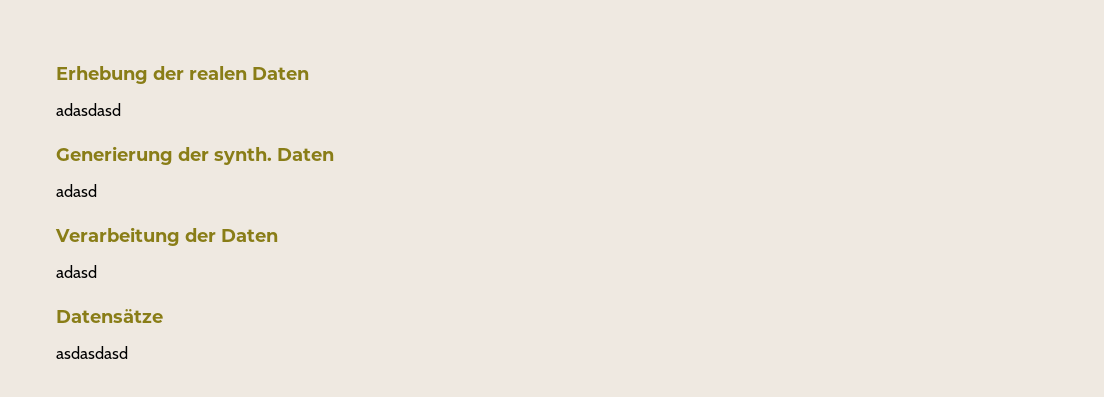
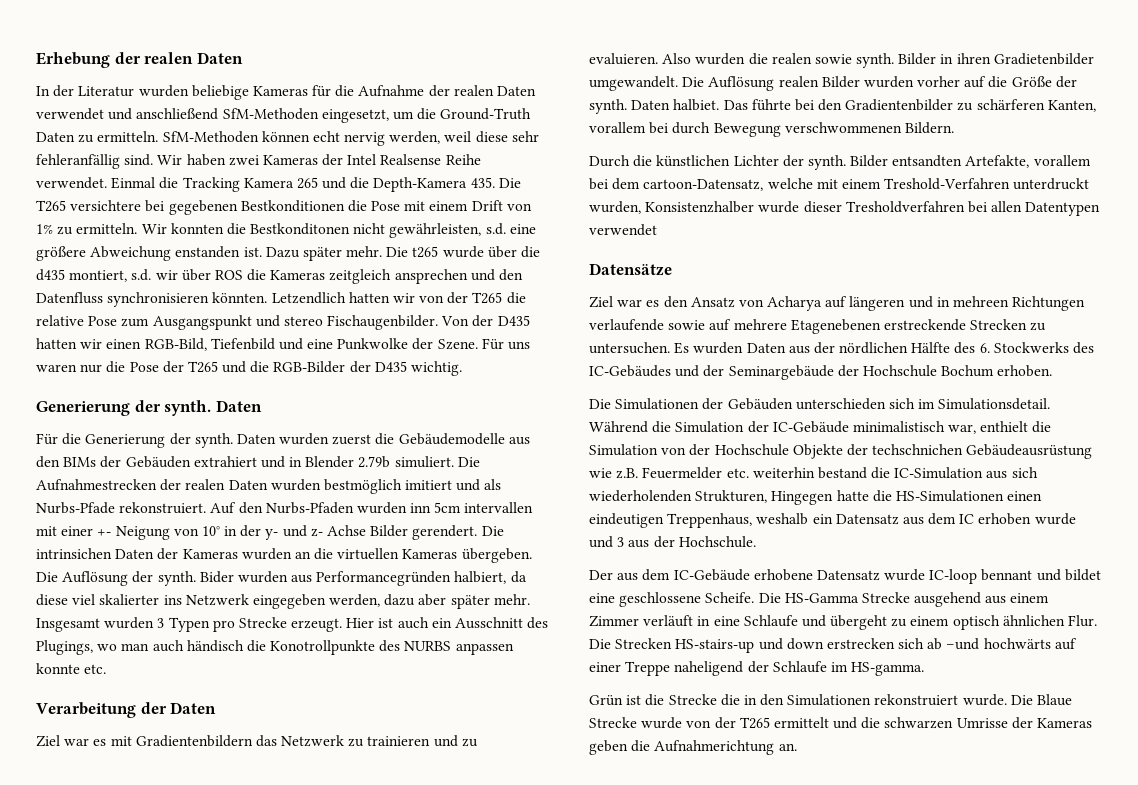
- adasdasd
+ In der Literatur wurden beliebige Kameras für die Aufnahme der realen Daten verwendet und anschließend SfM-Methoden eingesetzt, um die Ground-Truth Daten zu ermitteln. SfM-Methoden können echt nervig werden, weil diese sehr fehleranfällig sind. Wir haben zwei Kameras der Intel Realsense Reihe verwendet. Einmal die Tracking Kamera 265 und die Depth-Kamera 435. Die T265 versichtere bei gegebenen Bestkonditionen die Pose mit einem Drift von 1% zu ermitteln. Wir konnten die Bestkonditonen nicht gewährleisten, s.d. eine größere Abweichung enstanden ist. Dazu später mehr. Die t265 wurde über die d435 montiert, s.d. wir über ROS die Kameras zeitgleich ansprechen und den Datenfluss synchronisieren könnten. Letzendlich hatten wir von der T265 die relative Pose zum Ausgangspunkt und stereo Fischaugenbilder. Von der D435 hatten wir einen RGB-Bild, Tiefenbild und eine Punkwolke der Szene. Für uns waren nur die Pose der T265 und die RGB-Bilder der D435 wichtig.
  Generierung der synth. Daten
- adasd
+ Für die Generierung der synth. Daten wurden zuerst die Gebäudemodelle aus den BIMs der Gebäuden extrahiert und in Blender 2.79b simuliert. Die Aufnahmestrecken der realen Daten wurden bestmöglich imitiert und als Nurbs-Pfade rekonstruiert. Auf den Nurbs-Pfaden wurden inn 5cm intervallen mit einer +- Neigung von 10° in der y- und z- Achse Bilder gerendert. Die intrinsichen Daten der Kameras wurden an die virtuellen Kameras übergeben. Die Auflösung der synth. Bider wurden aus Performancegründen halbiert, da diese viel skalierter ins Netzwerk eingegeben werden, dazu aber später mehr. Insgesamt wurden 3 Typen pro Strecke erzeugt. Hier ist auch ein Ausschnitt des Plugings, wo man auch händisch die Konotrollpunkte des NURBS anpassen konnte etc.
  Verarbeitung der Daten
- adasd
+ Ziel war es mit Gradientenbildern das Netzwerk zu trainieren und zu evaluieren. Also wurden die realen sowie synth. Bilder in ihren Gradietenbilder umgewandelt. Die Auflösung realen Bilder wurden vorher auf die Größe der synth. Daten halbiet. Das führte bei den Gradientenbilder zu schärferen Kanten, vorallem bei durch Bewegung verschwommenen Bildern.
+ Durch die künstlichen Lichter der synth. Bilder entsandten Artefakte, vorallem bei dem cartoon-Datensatz, welche mit einem Treshold-Verfahren unterdruckt wurden, Konsistenzhalber wurde dieser Tresholdverfahren bei allen Datentypen verwendet
  Datensätze
- asdasdasd
+ Ziel war es den Ansatz von Acharya auf längeren und in mehreen Richtungen verlaufende sowie auf mehrere Etagenebenen erstreckende Strecken zu untersuchen. Es wurden Daten aus der nördlichen Hälfte des 6. Stockwerks des IC-Gebäudes und der Seminargebäude der Hochschule Bochum erhoben.
+ Die Simulationen der Gebäuden unterschieden sich im Simulationsdetail. Während die Simulation der IC-Gebäude minimalistisch war, enthielt die Simulation von der Hochschule Objekte der techschnichen Gebäudeausrüstung wie z.B. Feuermelder etc. weiterhin bestand die IC-Simulation aus sich wiederholenden Strukturen, Hingegen hatte die HS-Simulationen einen eindeutigen Treppenhaus, weshalb ein Datensatz aus dem IC erhoben wurde und 3 aus der Hochschule.
+ Der aus dem IC-Gebäude erhobene Datensatz wurde IC-loop bennant und bildet eine geschlossene Scheife. Die HS-Gamma Strecke ausgehend aus einem Zimmer verläuft in eine Schlaufe und übergeht zu einem optisch ähnlichen Flur. Die Strecken HS-stairs-up und down erstrecken sich ab –und hochwärts auf einer Treppe naheligend der Schlaufe im HS-gamma.
+ Grün ist die Strecke die in den Simulationen rekonstruiert wurde. Die Blaue Strecke wurde von der T265 ermittelt und die schwarzen Umrisse der Kameras geben die Aufnahmerichtung an.

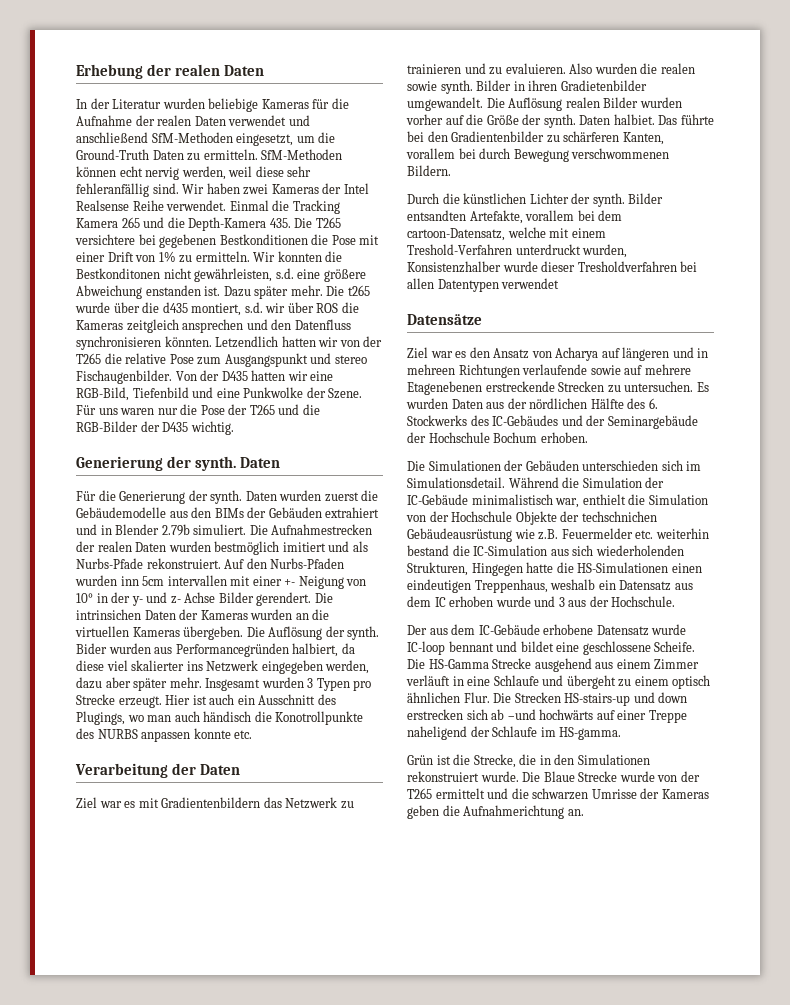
- Einmal die Tracking Kamera 265 und die Depth-Kamera 435. Die T265 versichtere bei gegebenen Bestkonditionen die Pose mit einem Drift von 1% zu ermitteln.
+ Einmal die Tracking Kamera 265 und die Depth-Kamera 435. Die T265 versichtere bei gegebenen Bestkonditionen die Pose mit einer Drift von 1% zu ermitteln.
- Von der D435 hatten wir einen RGB-Bild, Tiefenbild und eine Punkwolke der Szene.
+ Von der D435 hatten wir eine RGB-Bild, Tiefenbild und eine Punkwolke der Szene.
- Grün ist die Strecke die in den Simulationen rekonstruiert wurde.
+ Grün ist die Strecke, die in den Simulationen rekonstruiert wurde.

